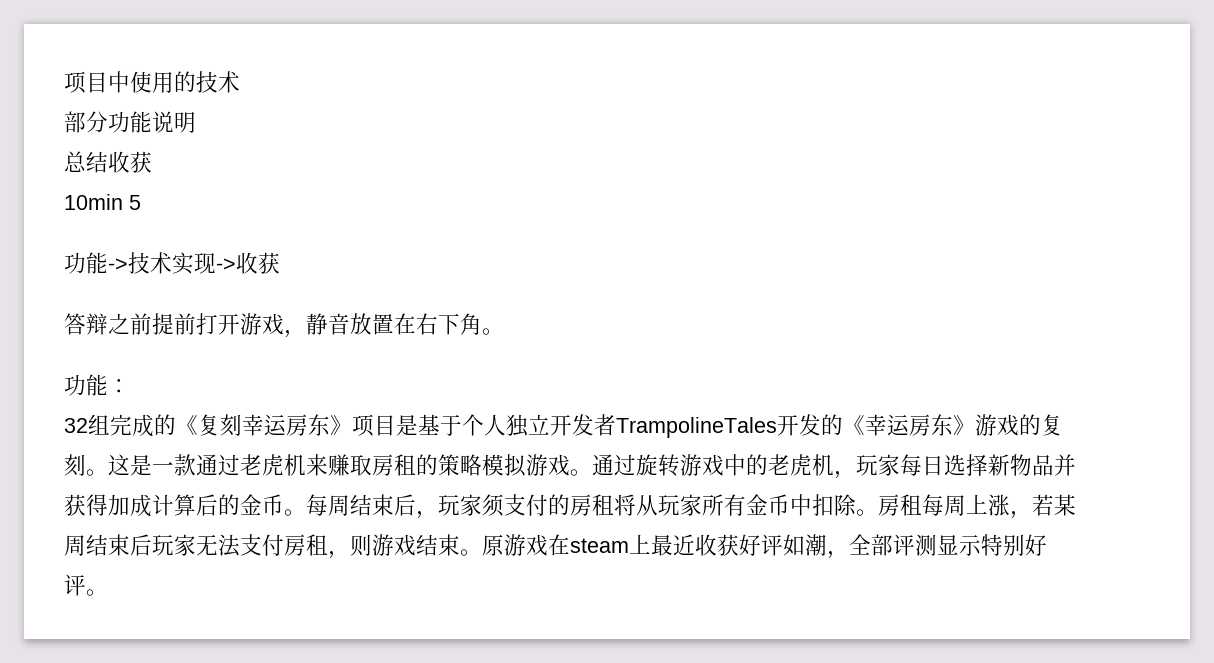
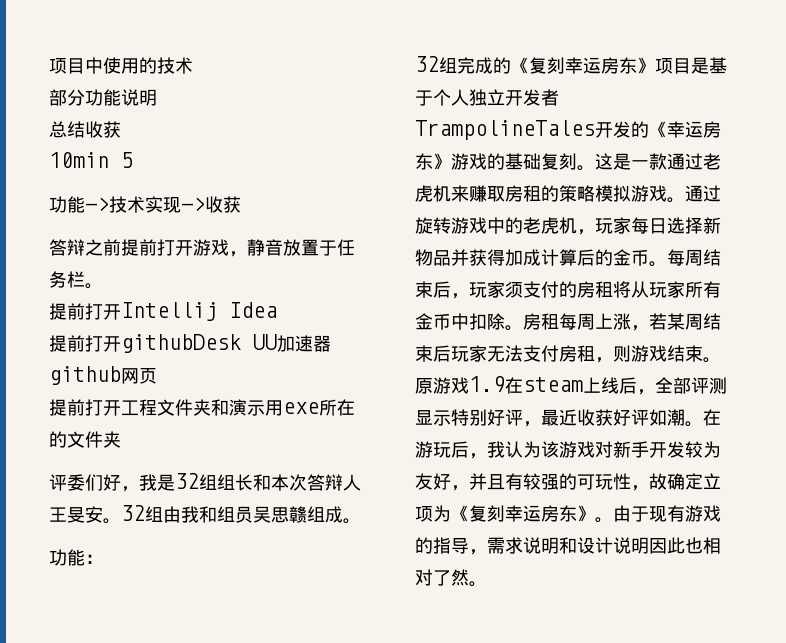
- 答辩之前提前打开游戏，静音放置在右下角。
+ 答辩之前提前打开游戏，静音放置于任务栏。
+ 提前打开Intellij Idea
+ 提前打开githubDesk UU加速器github网页
+ 提前打开工程文件夹和演示用exe所在的文件夹
+ 评委们好，我是32组组长和本次答辩人王旻安。32组由我和组员吴思赣组成。
- 32组完成的《复刻幸运房东》项目是基于个人独立开发者TrampolineTales开发的《幸运房东》游戏的复刻。
+ 32组完成的《复刻幸运房东》项目是基于个人独立开发者TrampolineTales开发的《幸运房东》游戏的基础复刻。
- 原游戏在steam上最近收获好评如潮，全部评测显示特别好评。
+ 原游戏1.9在steam上线后，全部评测显示特别好评，最近收获好评如潮。在游玩后，我认为该游戏对新手开发较为友好，并且有较强的可玩性，故确定立项为《复刻幸运房东》。由于现有游戏的指导，需求说明和设计说明因此也相对了然。

